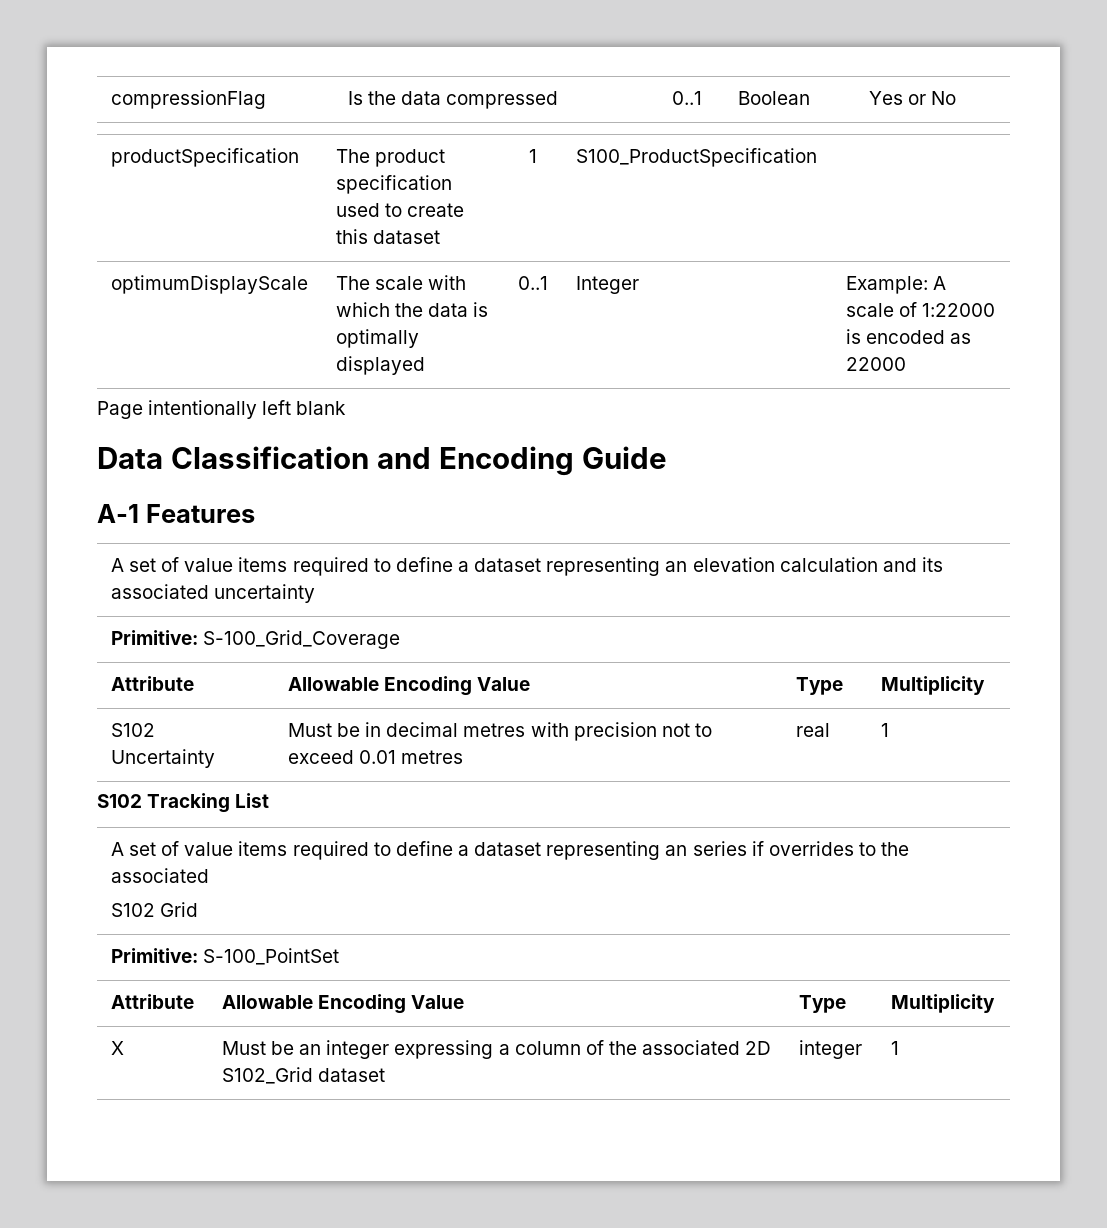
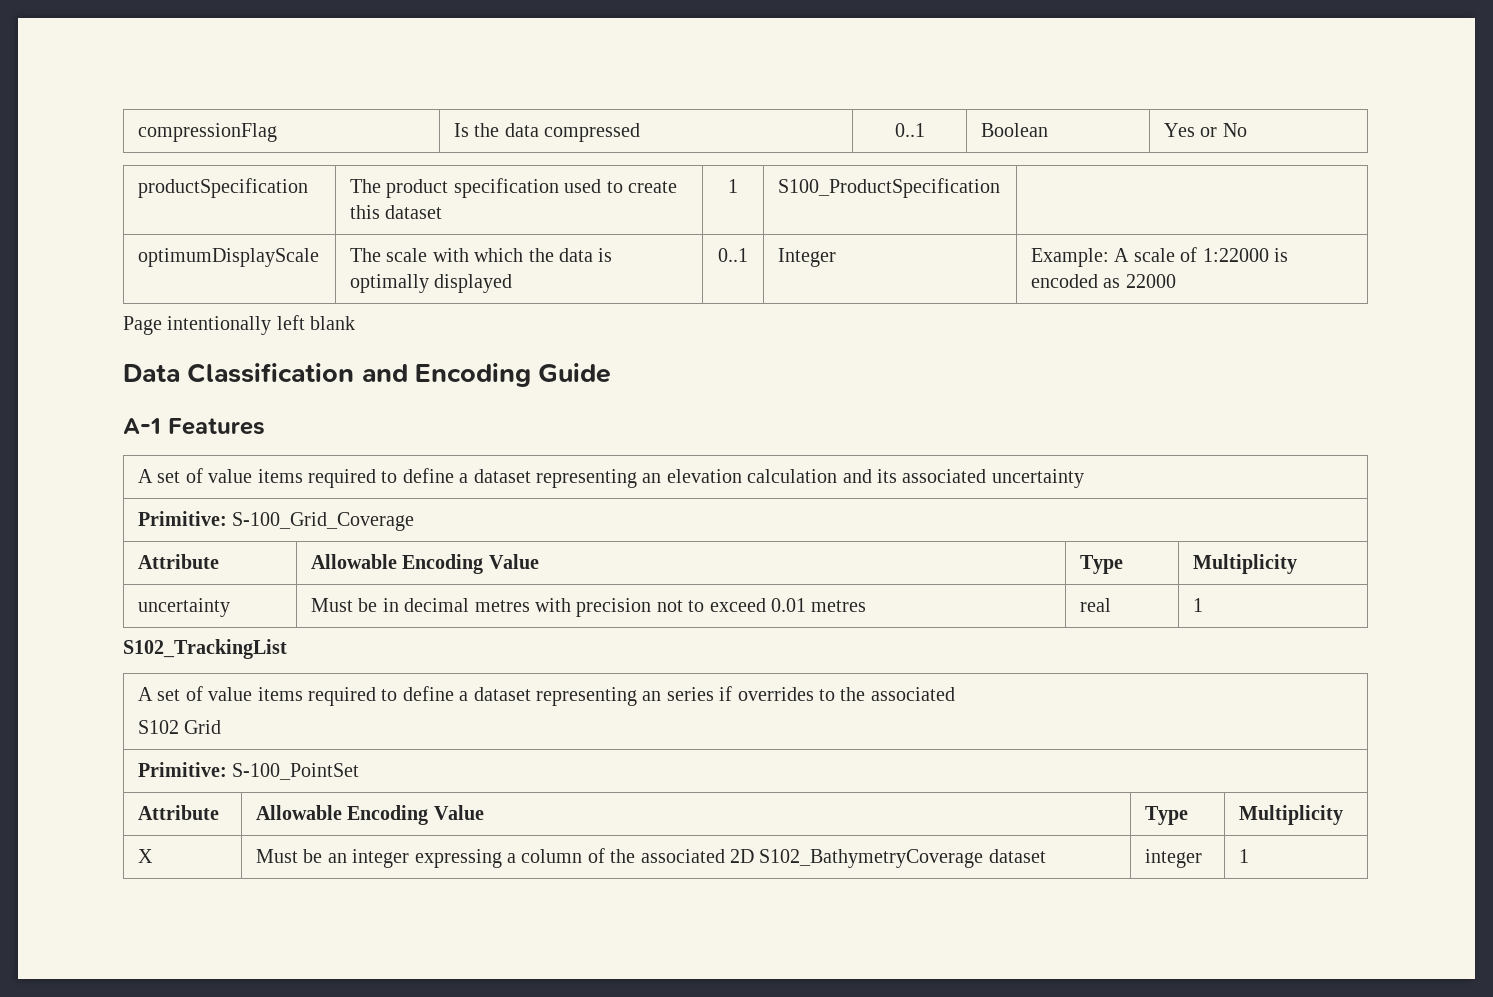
- S102 Uncertainty | Must be in decimal metres with precision not to exceed 0.01 metres | real | 1
+ uncertainty | Must be in decimal metres with precision not to exceed 0.01 metres | real | 1
- S102 Tracking List
+ S102_TrackingList
- X | Must be an integer expressing a column of the associated 2D S102_Grid dataset | integer | 1
+ X | Must be an integer expressing a column of the associated 2D S102_BathymetryCoverage dataset | integer | 1

